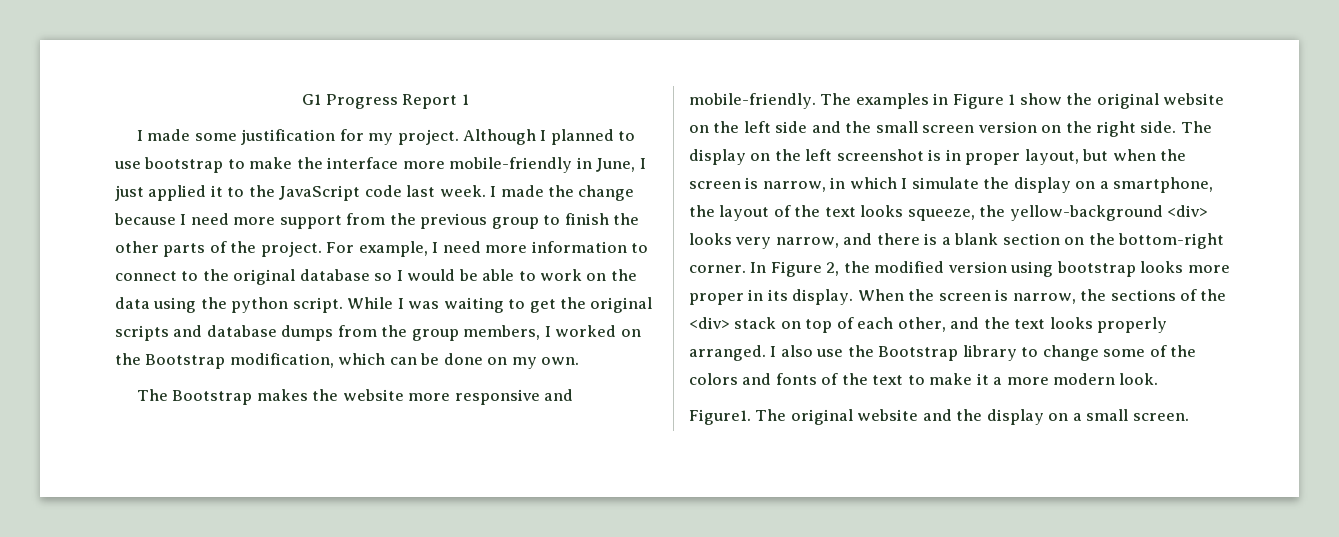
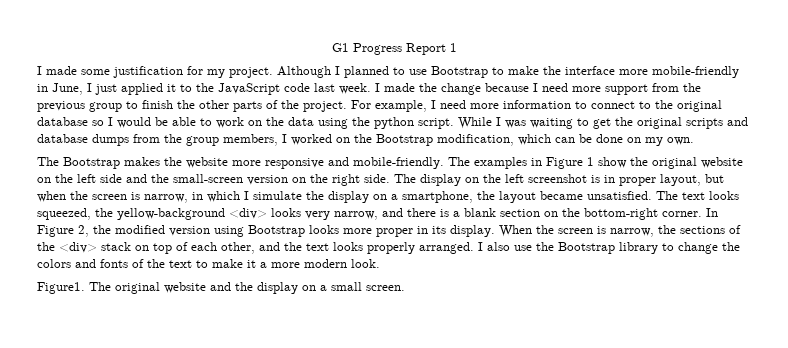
- Although I planned to use bootstrap to make the interface more mobile-friendly in June, I just applied it to the JavaScript code last week.
+ Although I planned to use Bootstrap to make the interface more mobile-friendly in June, I just applied it to the JavaScript code last week.
- The examples in Figure 1 show the original website on the left side and the small screen version on the right side.
+ The examples in Figure 1 show the original website on the left side and the small-screen version on the right side.
- The display on the left screenshot is in proper layout, but when the screen is narrow, in which I simulate the display on a smartphone, the layout of the text looks squeeze, the yellow-background <div> looks very narrow, and there is a blank section on the bottom-right corner.
+ The display on the left screenshot is in proper layout, but when the screen is narrow, in which I simulate the display on a smartphone, the layout became unsatisfied. The text looks squeezed, the yellow-background <div> looks very narrow, and there is a blank section on the bottom-right corner.
- In Figure 2, the modified version using bootstrap looks more proper in its display.
+ In Figure 2, the modified version using Bootstrap looks more proper in its display.
- I also use the Bootstrap library to change some of the colors and fonts of the text to make it a more modern look.
+ I also use the Bootstrap library to change the colors and fonts of the text to make it a more modern look.

